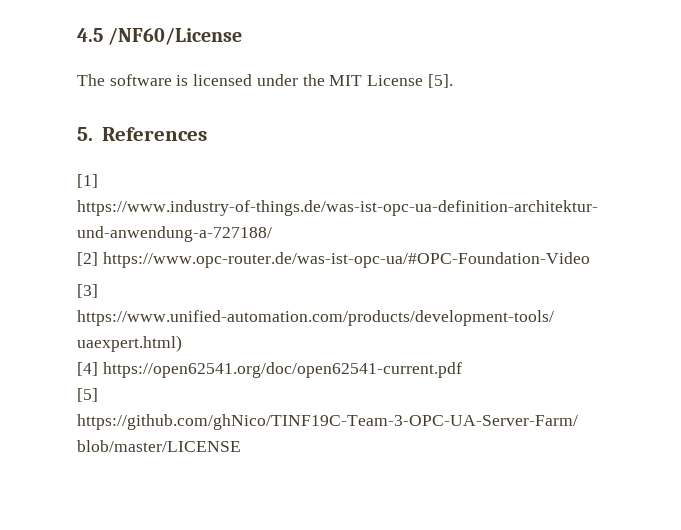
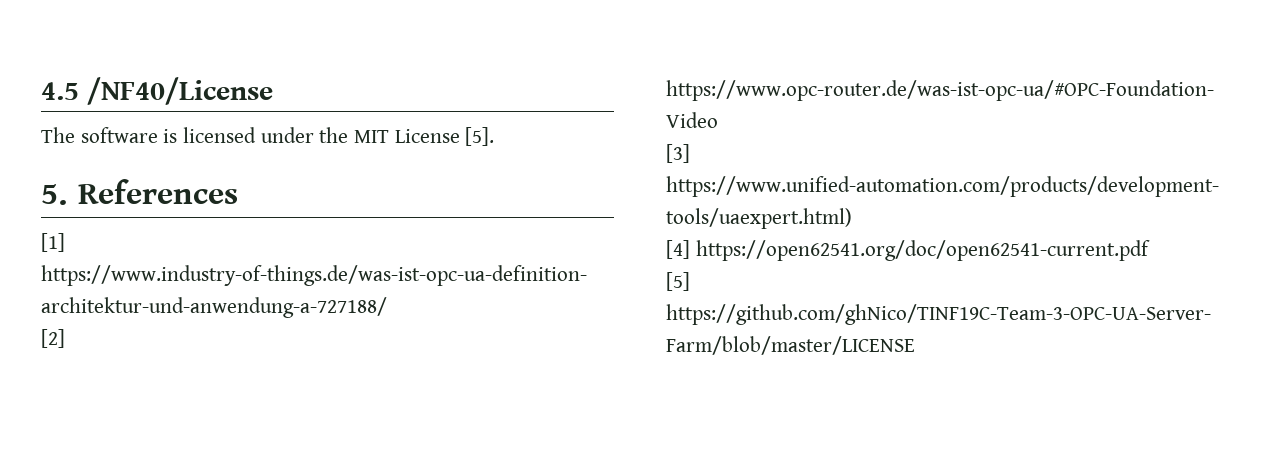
- 4.5 /NF60/License
+ 4.5 /NF40/License

